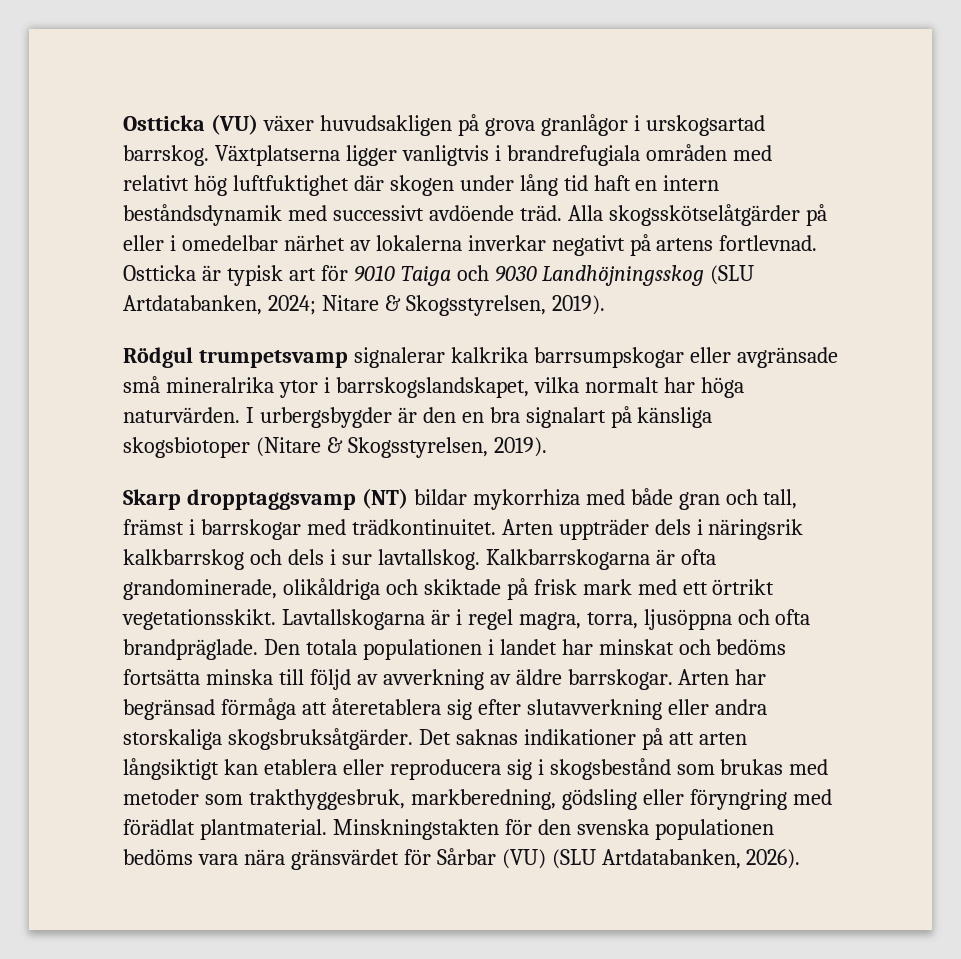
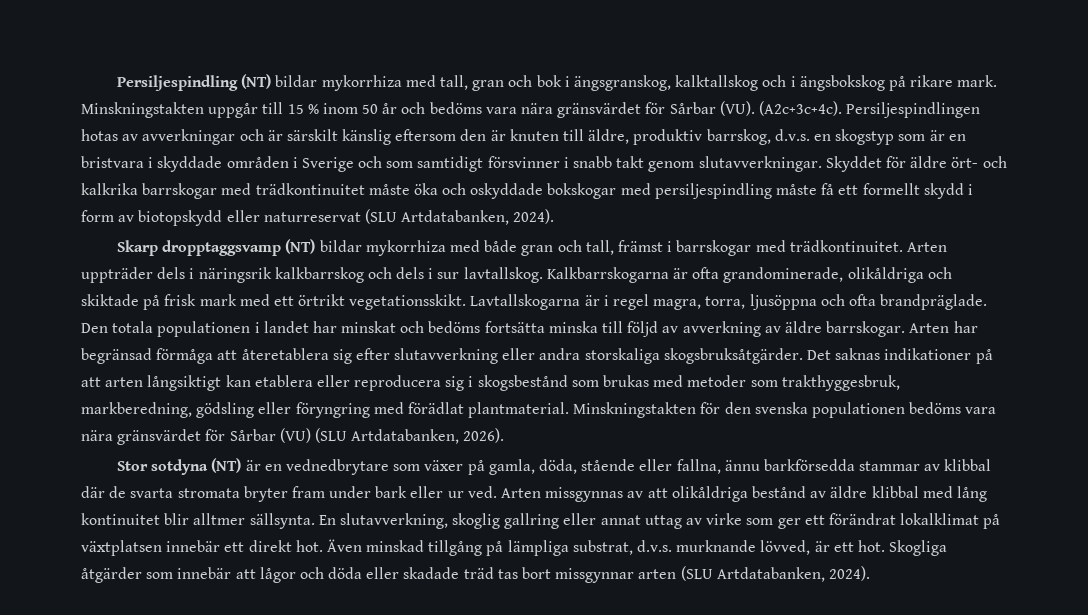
- Ostticka (VU) växer huvudsakligen på grova granlågor i urskogsartad barrskog. Växtplatserna ligger vanligtvis i brandrefugiala områden med relativt hög luftfuktighet där skogen under lång tid haft en intern beståndsdynamik med successivt avdöende träd. Alla skogsskötselåtgärder på eller i omedelbar närhet av lokalerna inverkar negativt på artens fortlevnad. Ostticka är typisk art för 9010 Taiga och 9030 Landhöjningsskog (SLU Artdatabanken, 2024; Nitare & Skogsstyrelsen, 2019).
- Rödgul trumpetsvamp signalerar kalkrika barrsumpskogar eller avgränsade små mineralrika ytor i barrskogslandskapet, vilka normalt har höga naturvärden. I urbergsbygder är den en bra signalart på känsliga skogsbiotoper (Nitare & Skogsstyrelsen, 2019).
+ Persiljespindling (NT) bildar mykorrhiza med tall, gran och bok i ängsgranskog, kalktallskog och i ängsbokskog på rikare mark. Minskningstakten uppgår till 15 % inom 50 år och bedöms vara nära gränsvärdet för Sårbar (VU). (A2c+3c+4c). Persiljespindlingen hotas av avverkningar och är särskilt känslig eftersom den är knuten till äldre, produktiv barrskog, d.v.s. en skogstyp som är en bristvara i skyddade områden i Sverige och som samtidigt försvinner i snabb takt genom slutavverkningar. Skyddet för äldre ört- och kalkrika barrskogar med trädkontinuitet måste öka och oskyddade bokskogar med persiljespindling måste få ett formellt skydd i form av biotopskydd eller naturreservat (SLU Artdatabanken, 2024).
+ Stor sotdyna (NT) är en vednedbrytare som växer på gamla, döda, stående eller fallna, ännu barkförsedda stammar av klibbal där de svarta stromata bryter fram under bark eller ur ved. Arten missgynnas av att olikåldriga bestånd av äldre klibbal med lång kontinuitet blir alltmer sällsynta. En slutavverkning, skoglig gallring eller annat uttag av virke som ger ett förändrat lokalklimat på växtplatsen innebär ett direkt hot. Även minskad tillgång på lämpliga substrat, d.v.s. murknande lövved, är ett hot. Skogliga åtgärder som innebär att lågor och döda eller skadade träd tas bort missgynnar arten (SLU Artdatabanken, 2024).

